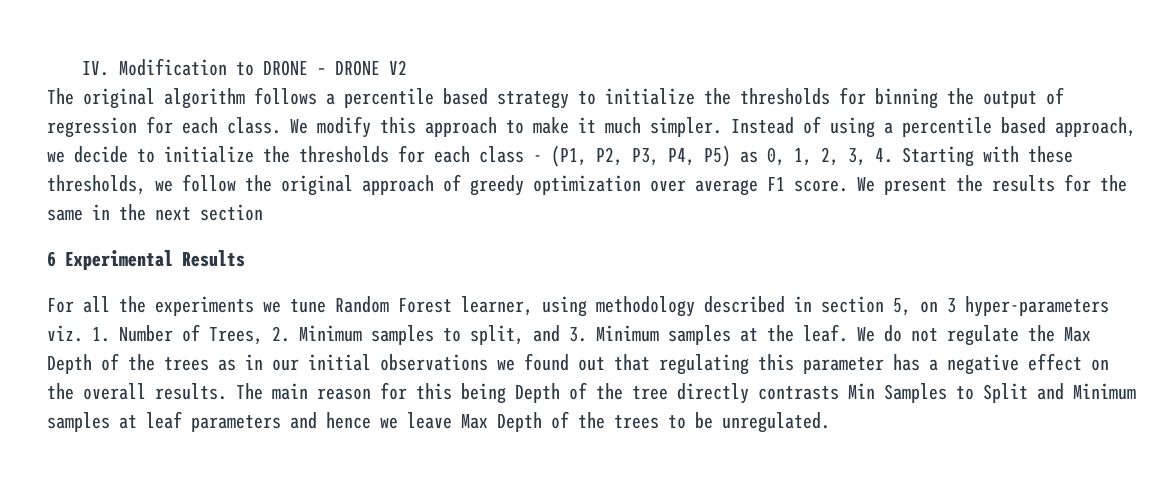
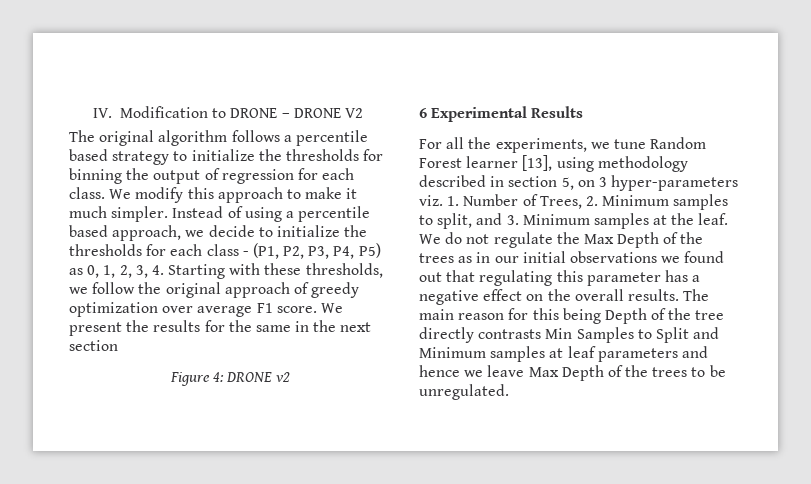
+ Figure 4: DRONE v2
- For all the experiments we tune Random Forest learner, using methodology described in section 5, on 3 hyper-parameters viz. 1. Number of Trees, 2. Minimum samples to split, and 3. Minimum samples at the leaf.
+ For all the experiments, we tune Random Forest learner [13], using methodology described in section 5, on 3 hyper-parameters viz. 1. Number of Trees, 2. Minimum samples to split, and 3. Minimum samples at the leaf.

